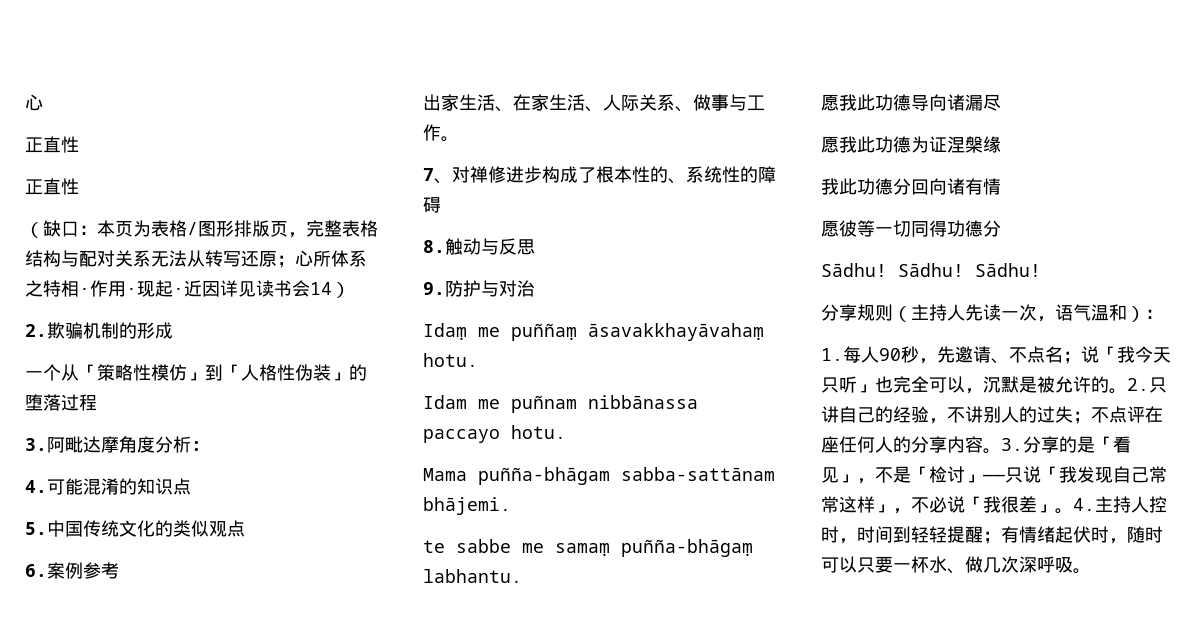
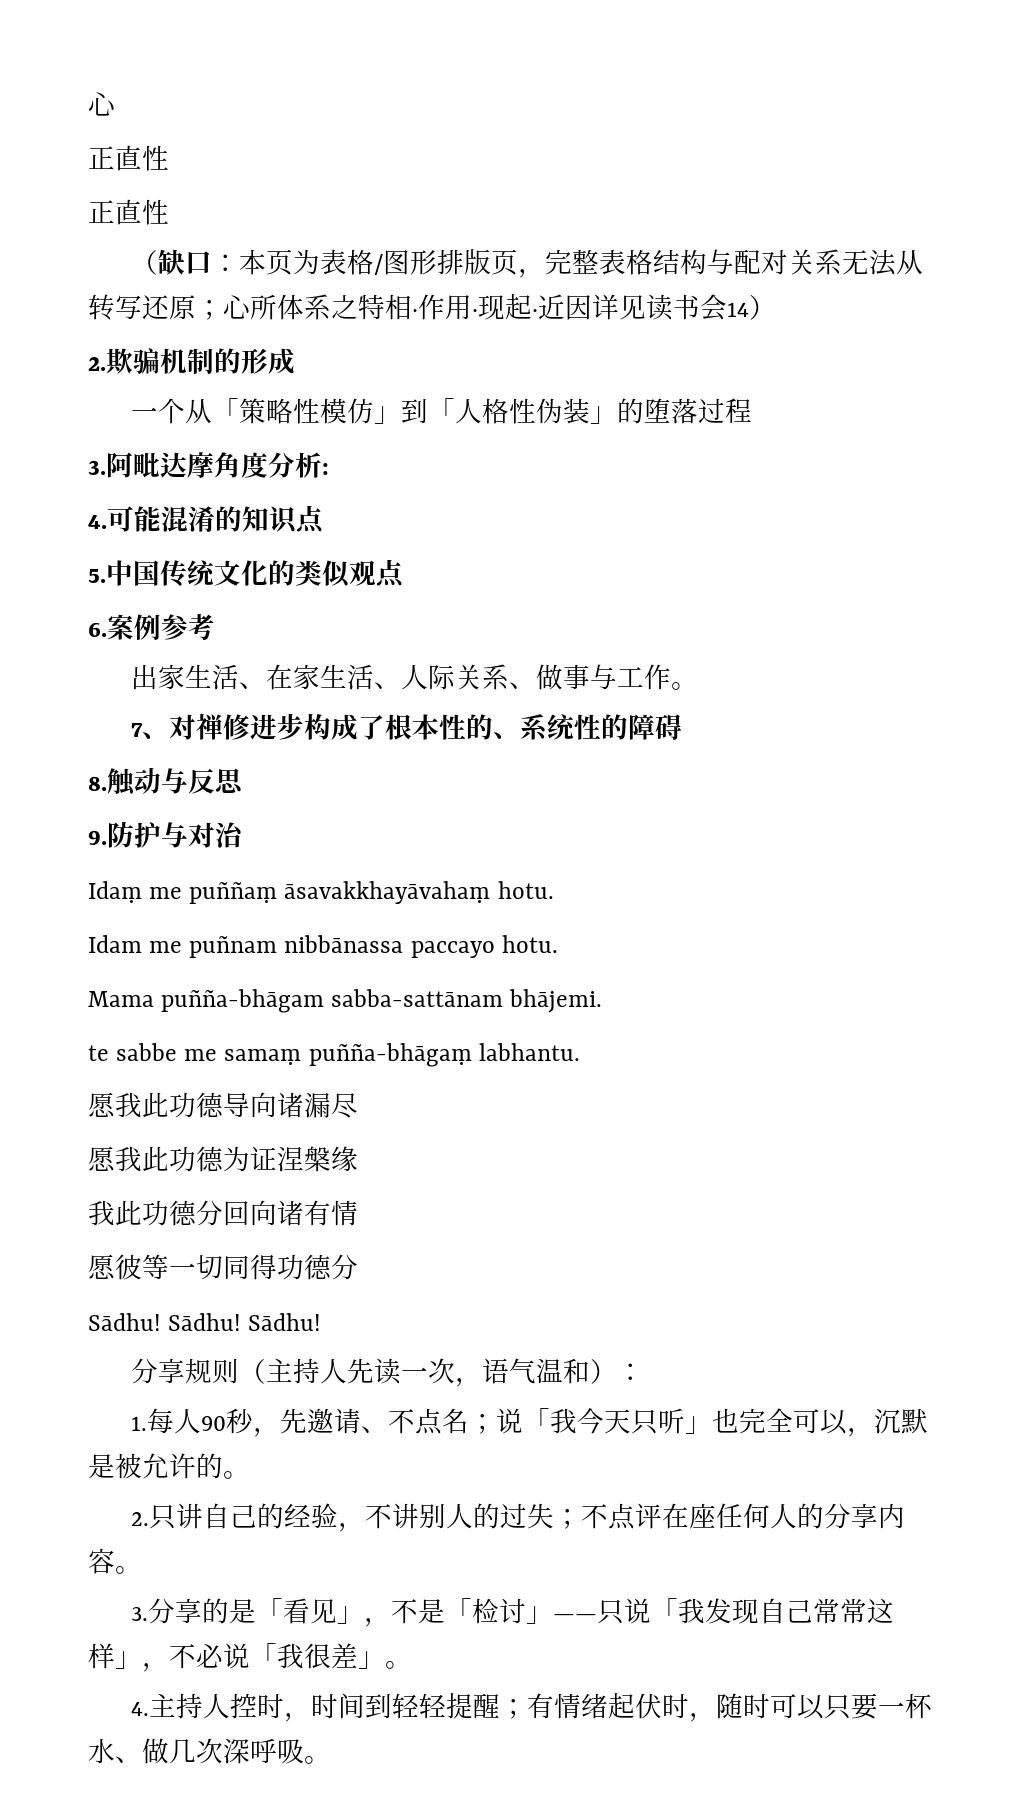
- 说「我今天只听」也完全可以，沉默是被允许的。2.只讲自己的经验，不讲别人的过失；
+ 说「我今天只听」也完全可以，沉默是被允许的。
+ 2.只讲自己的经验，不讲别人的过失；
- 不点评在座任何人的分享内容。3.分享的是「看见」，不是「检讨」——只说「我发现自己常常这样」，不必说「我很差」。4.主持人控时，时间到轻轻提醒；
+ 不点评在座任何人的分享内容。
+ 3.分享的是「看见」，不是「检讨」——只说「我发现自己常常这样」，不必说「我很差」。
+ 4.主持人控时，时间到轻轻提醒；

